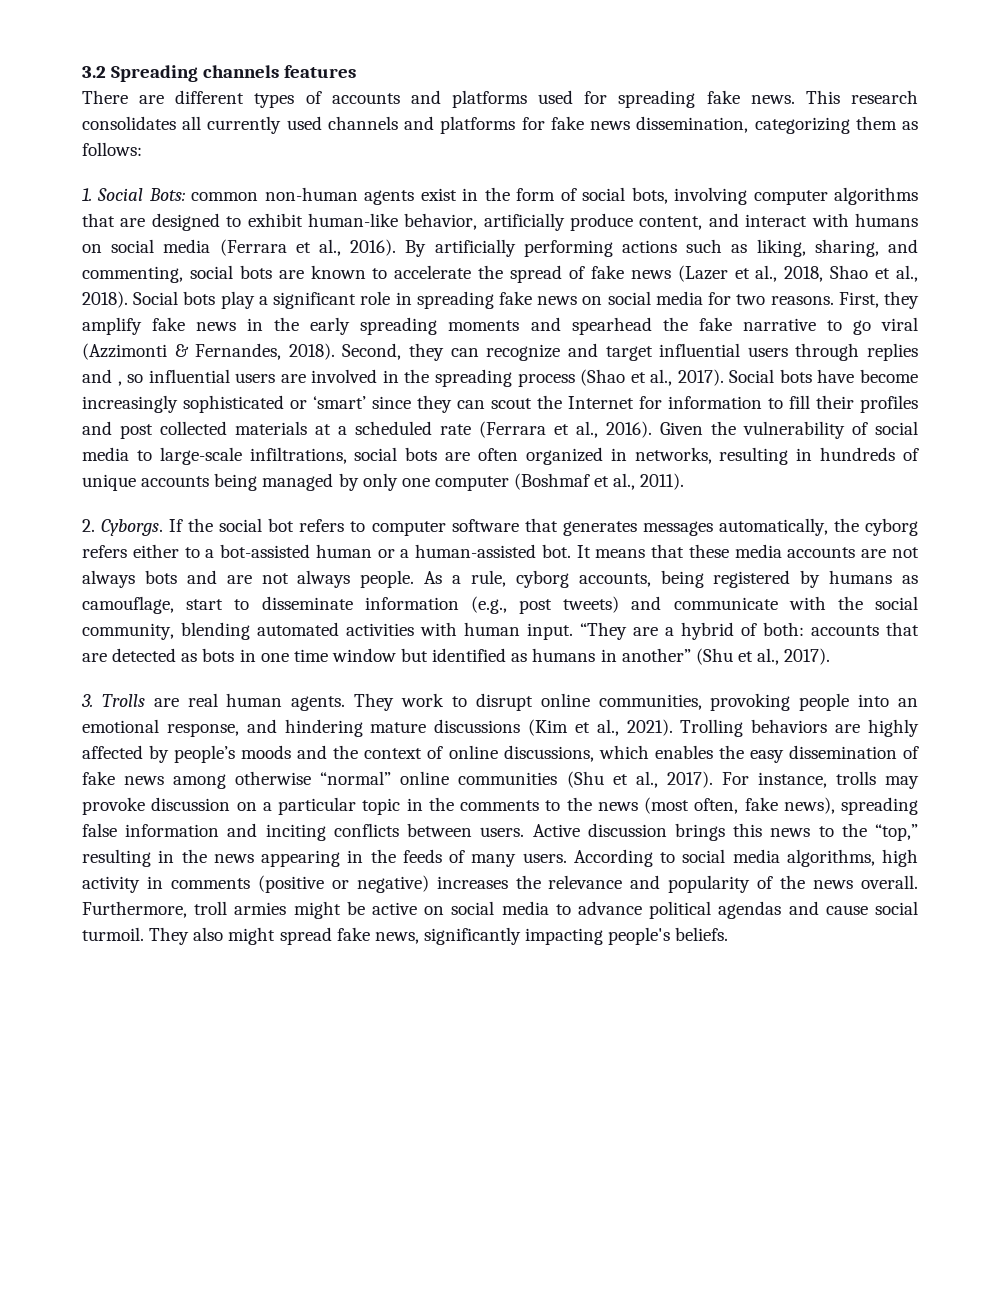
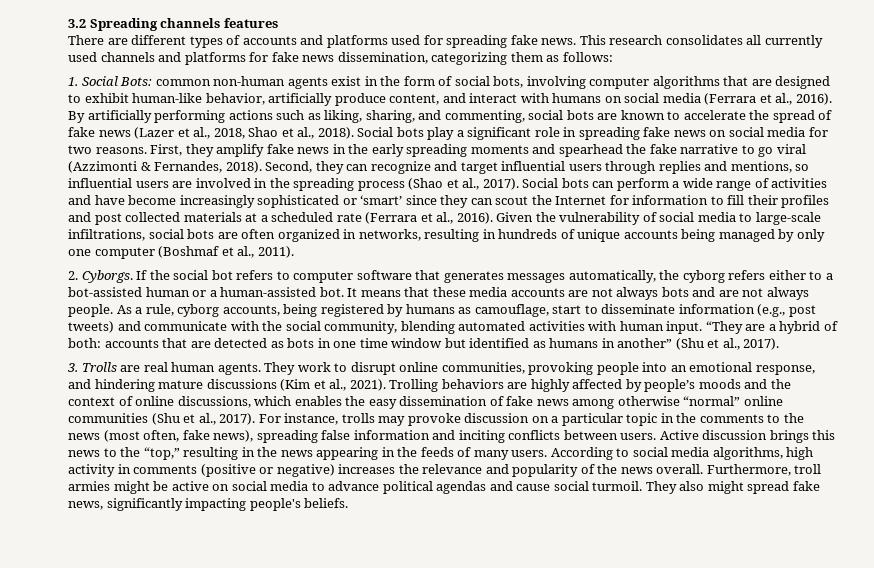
- Second, they can recognize and target influential users through replies and , so influential users are involved in the spreading process (Shao et al., 2017).
+ Second, they can recognize and target influential users through replies and mentions, so influential users are involved in the spreading process (Shao et al., 2017).
- Social bots have become increasingly sophisticated or ‘smart’ since they can scout the Internet for information to fill their profiles and post collected materials at a scheduled rate (Ferrara et al., 2016).
+ Social bots can perform a wide range of activities and have become increasingly sophisticated or ‘smart’ since they can scout the Internet for information to fill their profiles and post collected materials at a scheduled rate (Ferrara et al., 2016).

